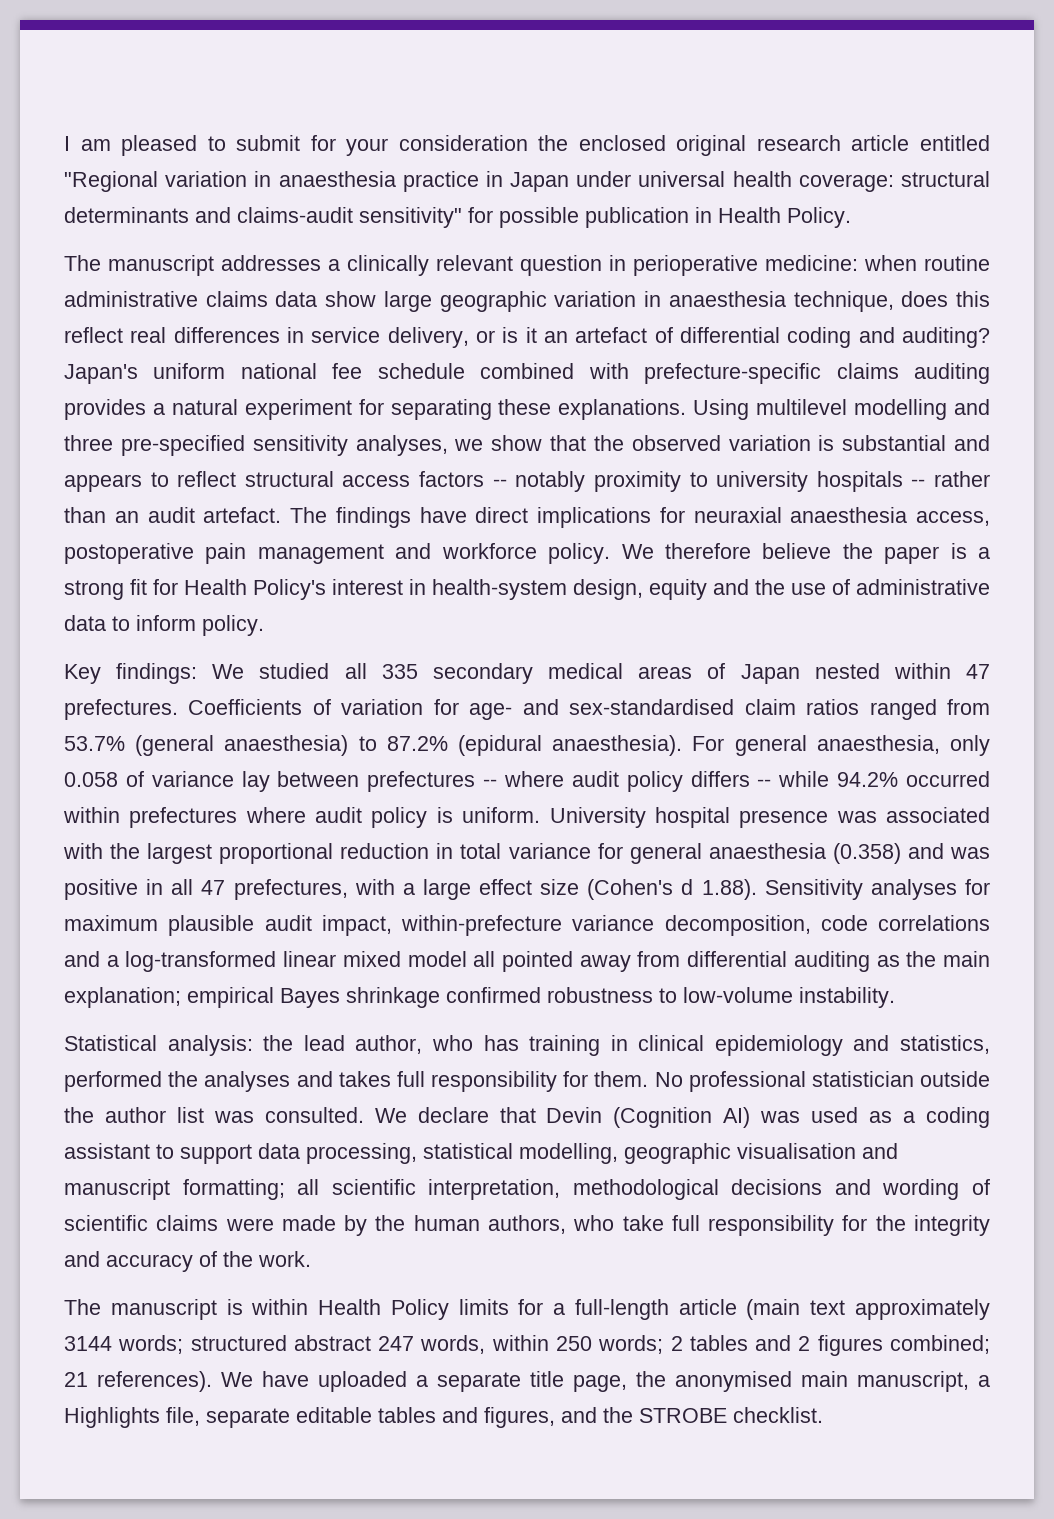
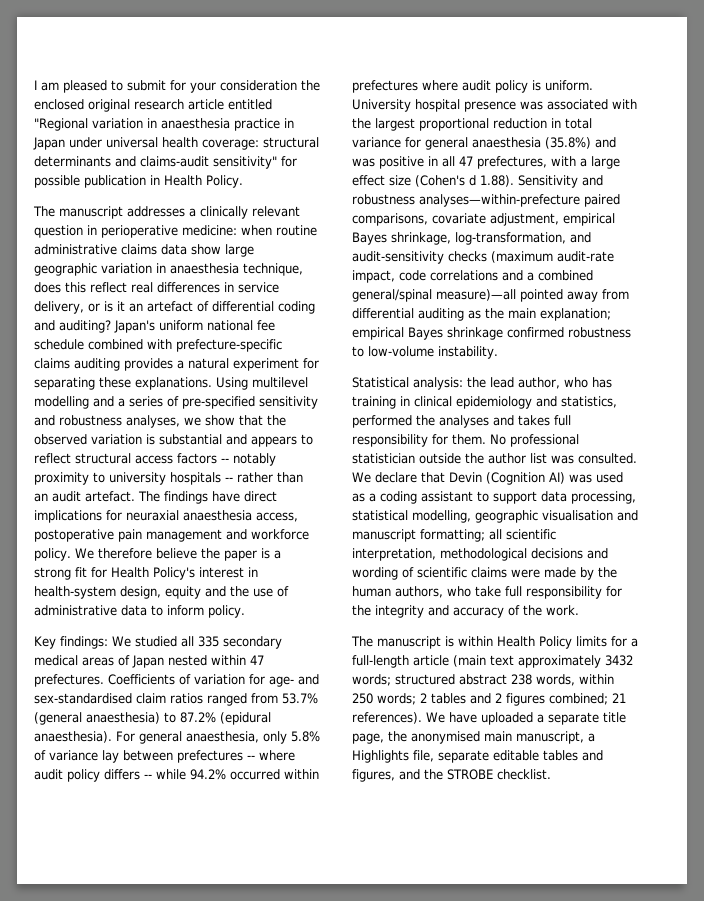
- Using multilevel modelling and three pre-specified sensitivity analyses, we show that the observed variation is substantial and appears to reflect structural access factors -- notably proximity to university hospitals -- rather than an audit artefact.
+ Using multilevel modelling and a series of pre-specified sensitivity and robustness analyses, we show that the observed variation is substantial and appears to reflect structural access factors -- notably proximity to university hospitals -- rather than an audit artefact.
- For general anaesthesia, only 0.058 of variance lay between prefectures -- where audit policy differs -- while 94.2% occurred within prefectures where audit policy is uniform.
+ For general anaesthesia, only 5.8% of variance lay between prefectures -- where audit policy differs -- while 94.2% occurred within prefectures where audit policy is uniform.
- University hospital presence was associated with the largest proportional reduction in total variance for general anaesthesia (0.358) and was positive in all 47 prefectures, with a large effect size (Cohen's d 1.88). Sensitivity analyses for maximum plausible audit impact, within-prefecture variance decomposition, code correlations and a log-transformed linear mixed model all pointed away from differential auditing as the main explanation; empirical Bayes shrinkage confirmed robustness to low-volume instability.
+ University hospital presence was associated with the largest proportional reduction in total variance for general anaesthesia (35.8%) and was positive in all 47 prefectures, with a large effect size (Cohen's d 1.88). Sensitivity and robustness analyses—within-prefecture paired comparisons, covariate adjustment, empirical Bayes shrinkage, log-transformation, and audit-sensitivity checks (maximum audit-rate impact, code correlations and a combined general/spinal measure)—all pointed away from differential auditing as the main explanation; empirical Bayes shrinkage confirmed robustness to low-volume instability.
- The manuscript is within Health Policy limits for a full-length article (main text approximately 3144 words; structured abstract 247 words, within 250 words; 2 tables and 2 figures combined; 21 references).
+ The manuscript is within Health Policy limits for a full-length article (main text approximately 3432 words; structured abstract 238 words, within 250 words; 2 tables and 2 figures combined; 21 references).

